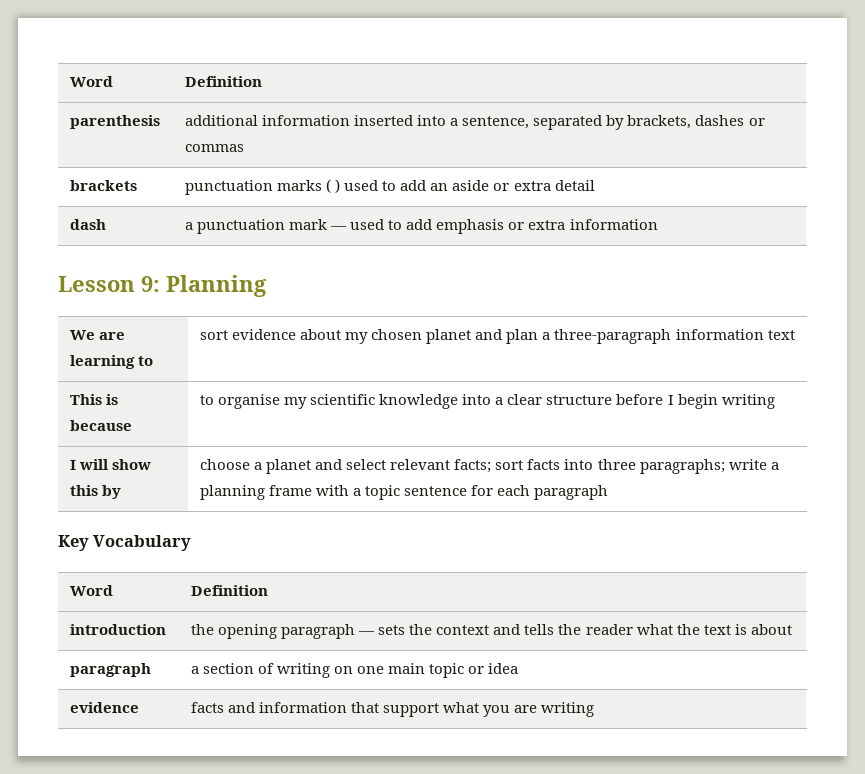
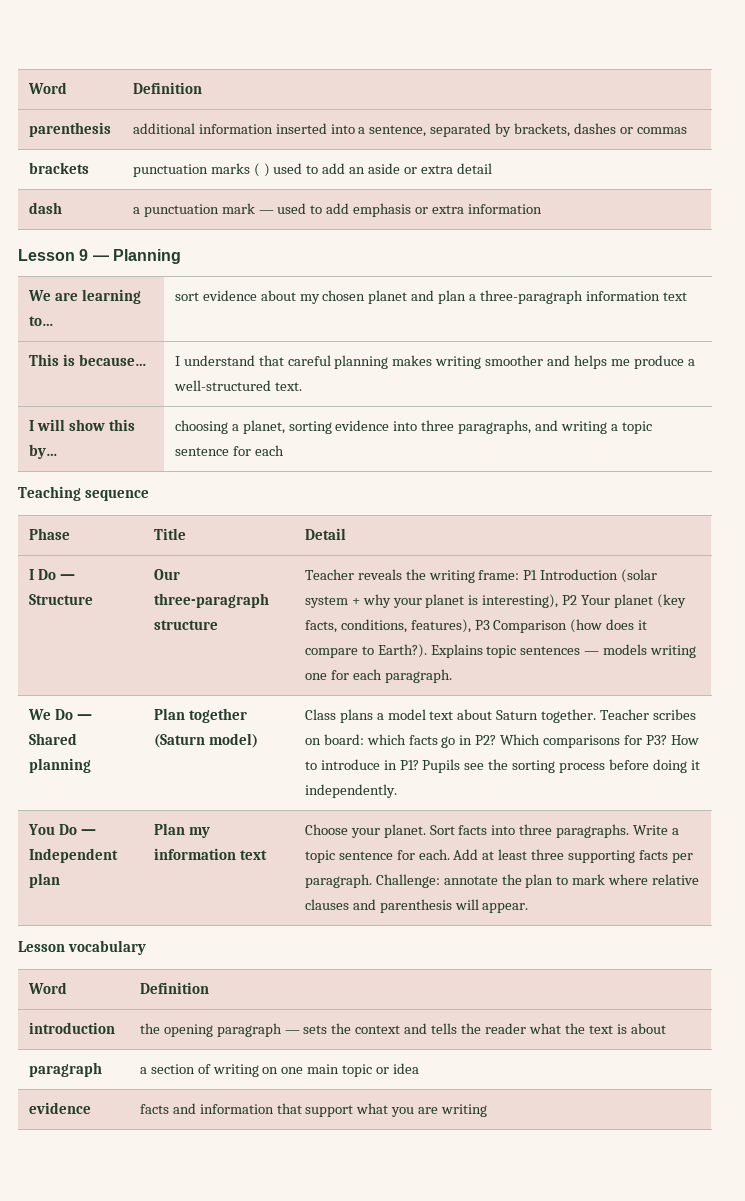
- Lesson 9: Planning
+ Lesson 9 — Planning
- We are learning to | sort evidence about my chosen planet and plan a three-paragraph information text
+ We are learning to… | sort evidence about my chosen planet and plan a three-paragraph information text
- This is because | to organise my scientific knowledge into a clear structure before I begin writing
- I will show this by | choose a planet and select relevant facts; sort facts into three paragraphs; write a planning frame with a topic sentence for each paragraph
- Key Vocabulary
+ This is because… | I understand that careful planning makes writing smoother and helps me produce a well-structured text.
+ I will show this by… | choosing a planet, sorting evidence into three paragraphs, and writing a topic sentence for each
+ Teaching sequence
+ Phase | Title | Detail
+ I Do — Structure | Our three-paragraph structure | Teacher reveals the writing frame: P1 Introduction (solar system + why your planet is interesting), P2 Your planet (key facts, conditions, features), P3 Comparison (how does it compare to Earth?). Explains topic sentences — models writing one for each paragraph.
+ We Do — Shared planning | Plan together (Saturn model) | Class plans a model text about Saturn together. Teacher scribes on board: which facts go in P2? Which comparisons for P3? How to introduce in P1? Pupils see the sorting process before doing it independently.
+ You Do — Independent plan | Plan my information text | Choose your planet. Sort facts into three paragraphs. Write a topic sentence for each. Add at least three supporting facts per paragraph. Challenge: annotate the plan to mark where relative clauses and parenthesis will appear.
+ Lesson vocabulary

